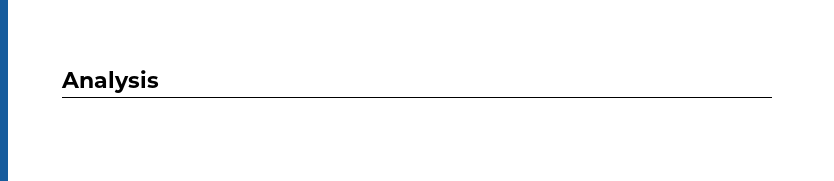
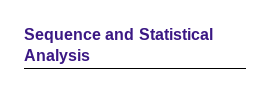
- Analysis
+ Sequence and Statistical Analysis

